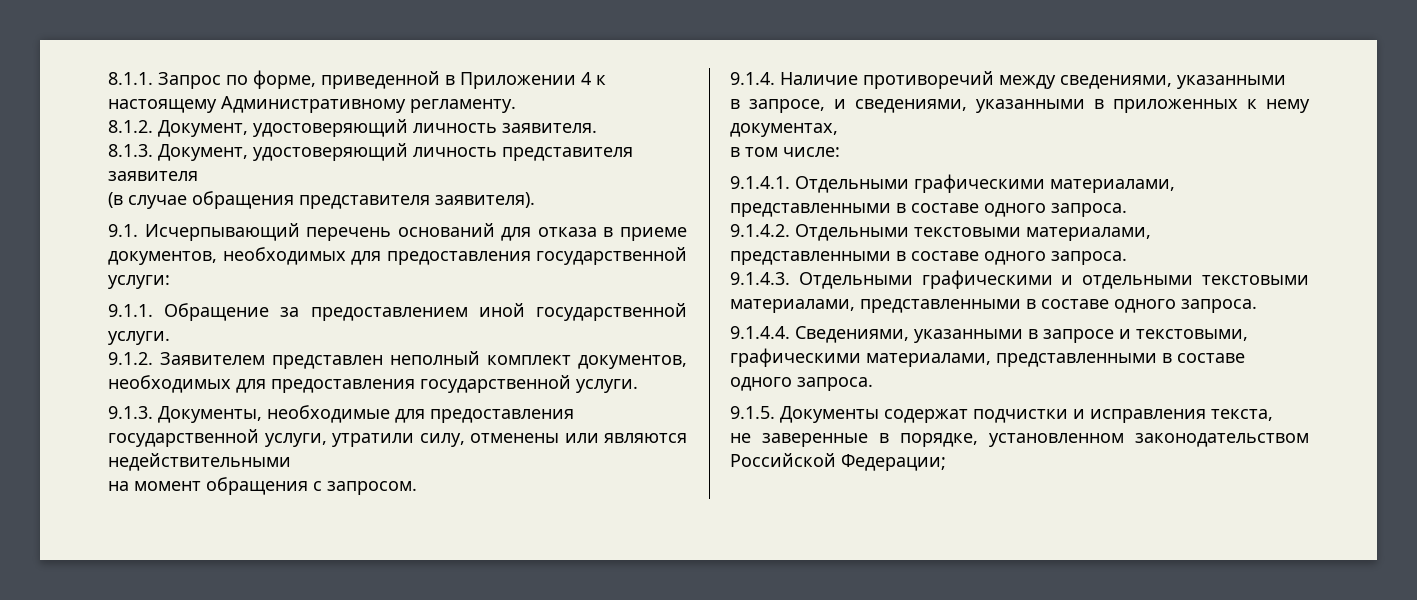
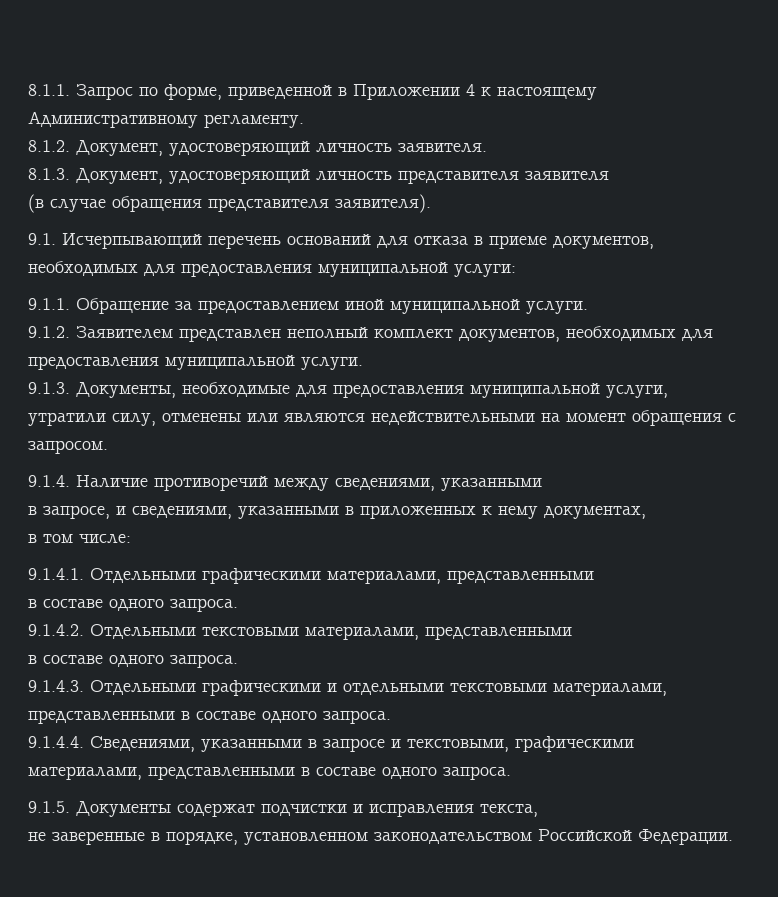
- 9.1. Исчерпывающий перечень оснований для отказа в приеме документов, необходимых для предоставления государственной услуги:
+ 9.1. Исчерпывающий перечень оснований для отказа в приеме документов, необходимых для предоставления муниципальной услуги:
- 9.1.1. Обращение за предоставлением иной государственной услуги.
+ 9.1.1. Обращение за предоставлением иной муниципальной услуги.
- 9.1.2. Заявителем представлен неполный комплект документов, необходимых для предоставления государственной услуги.
+ 9.1.2. Заявителем представлен неполный комплект документов, необходимых для предоставления муниципальной услуги.
- 9.1.3. Документы, необходимые для предоставления государственной услуги, утратили силу, отменены или являются недействительными
- на момент обращения с запросом.
+ 9.1.3. Документы, необходимые для предоставления муниципальной услуги, утратили силу, отменены или являются недействительными на момент обращения с запросом.
- 9.1.4.1. Отдельными графическими материалами, представленными в составе одного запроса.
+ 9.1.4.1. Отдельными графическими материалами, представленными
+ в составе одного запроса.
- 9.1.4.2. Отдельными текстовыми материалами, представленными в составе одного запроса.
+ 9.1.4.2. Отдельными текстовыми материалами, представленными
+ в составе одного запроса.
- не заверенные в порядке, установленном законодательством Российской Федерации;
+ не заверенные в порядке, установленном законодательством Российской Федерации.

